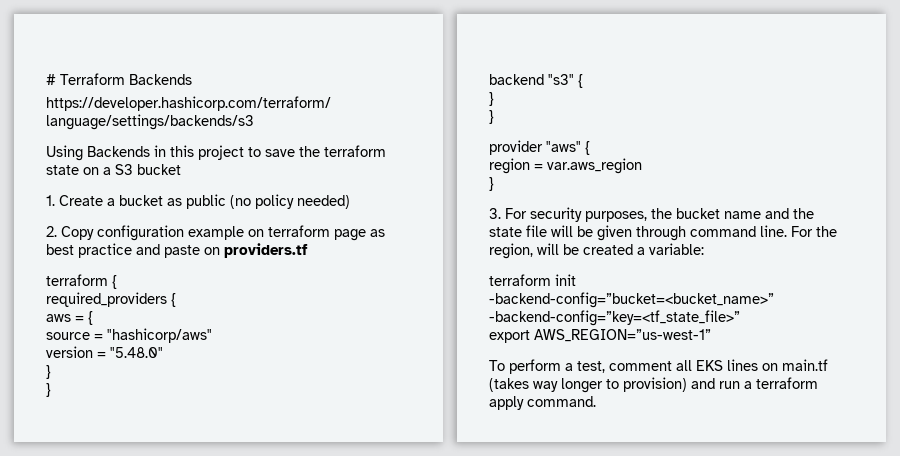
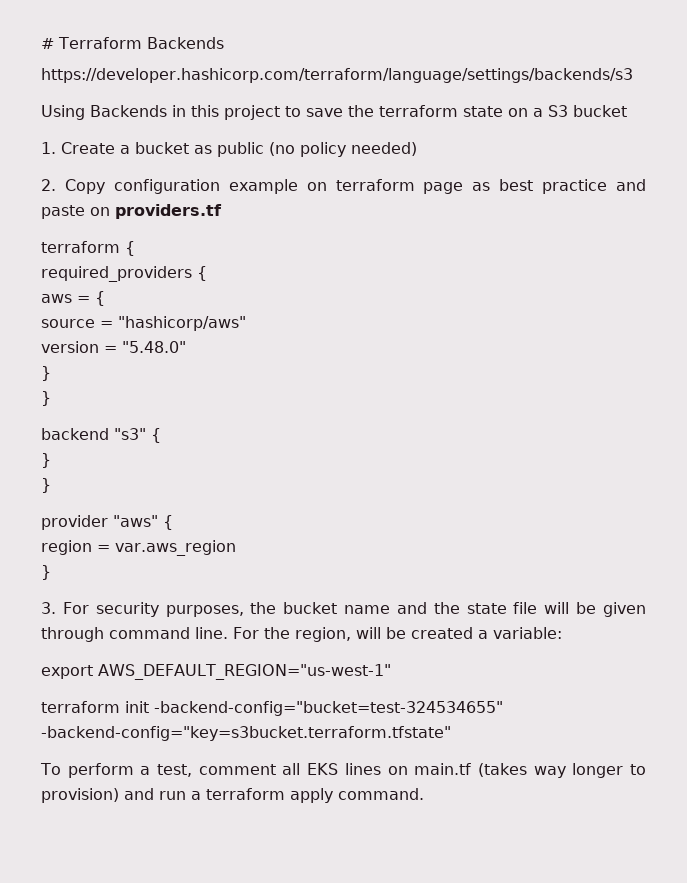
+ export AWS_DEFAULT_REGION="us-west-1"
- terraform init -backend-config=”bucket=<bucket_name>” -backend-config=”key=<tf_state_file>”
- export AWS_REGION=”us-west-1”
+ terraform init -backend-config="bucket=test-324534655" -backend-config="key=s3bucket.terraform.tfstate"

